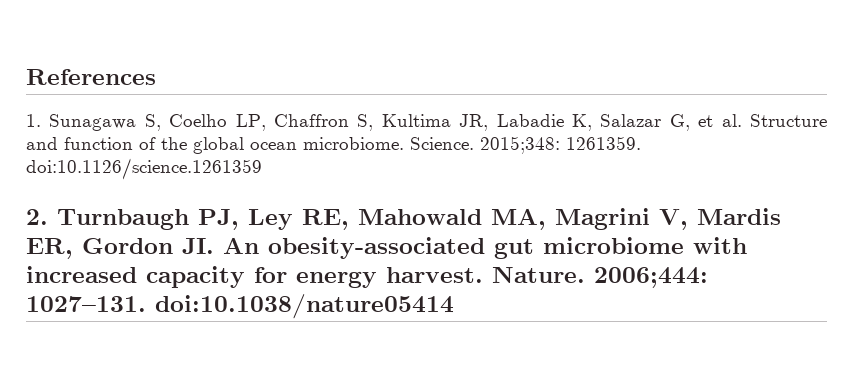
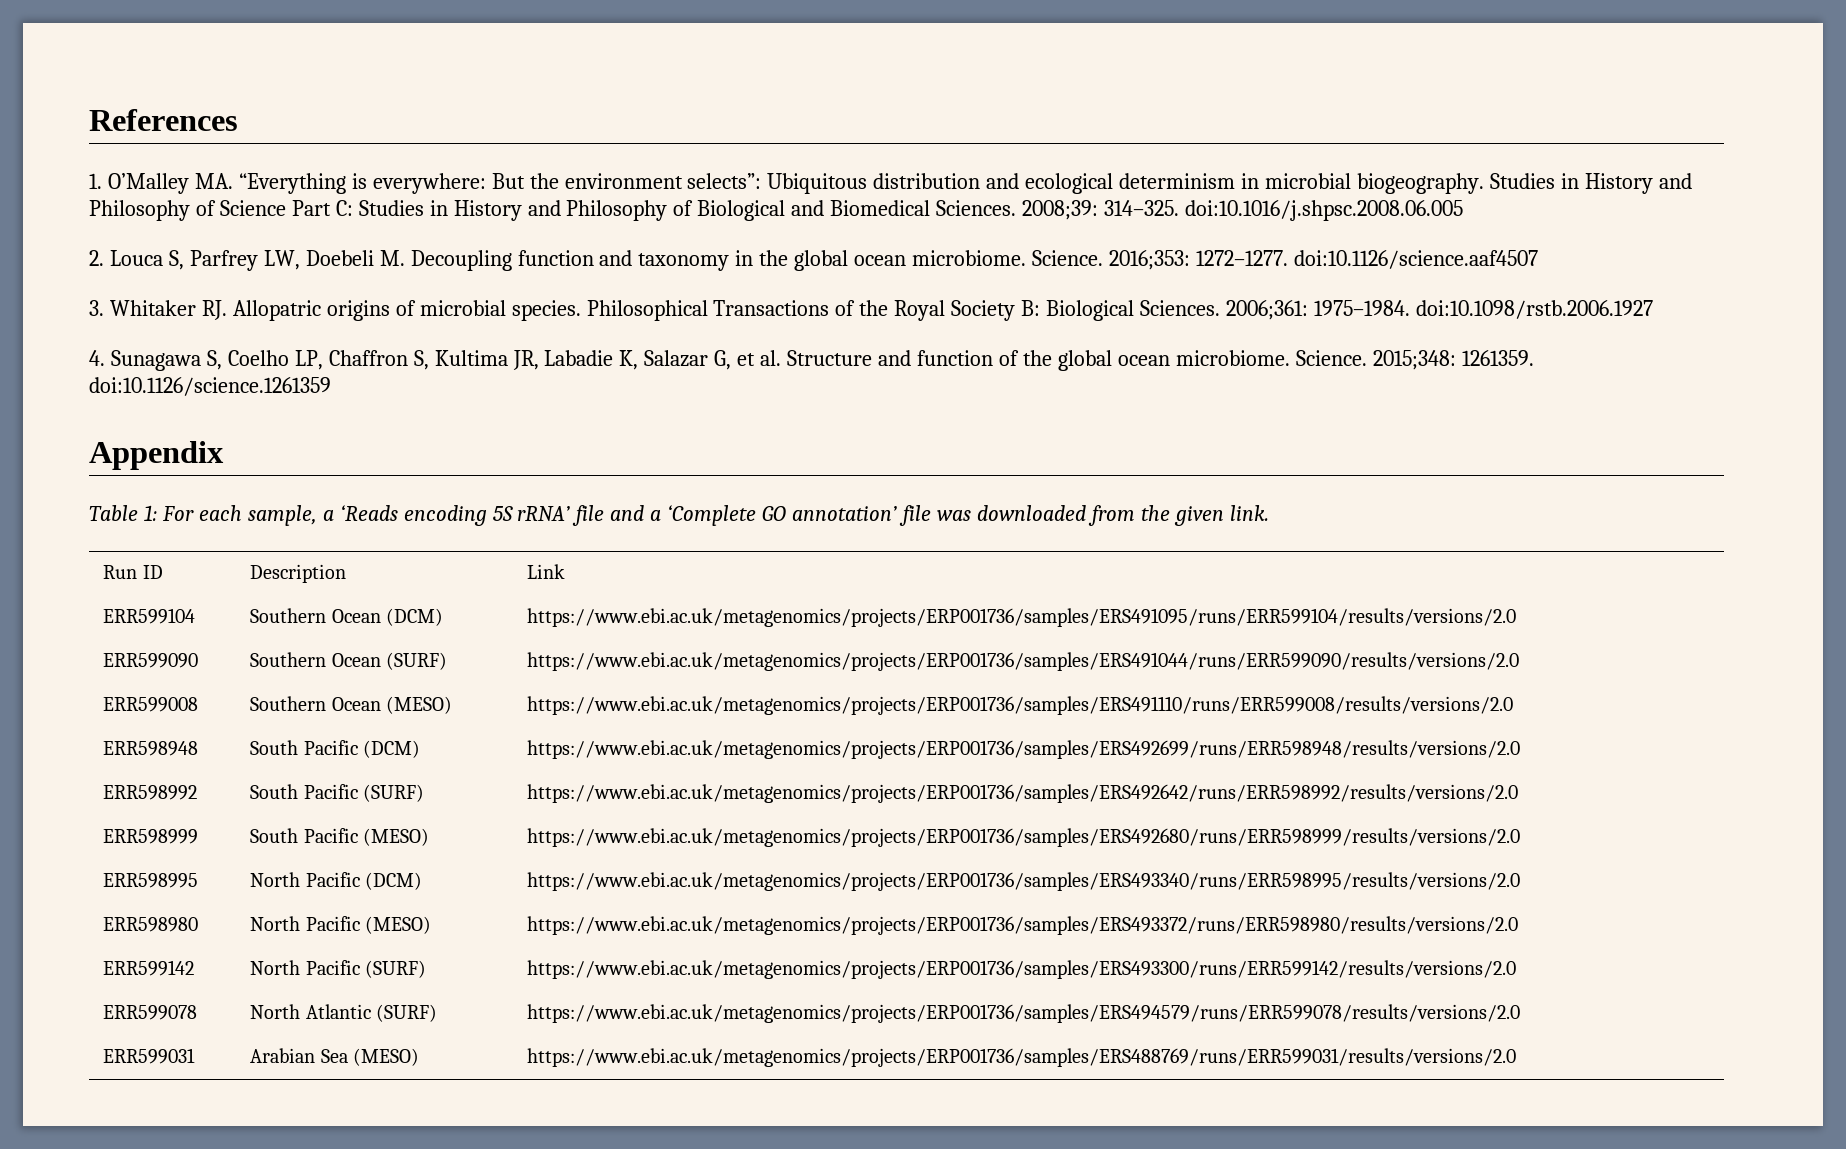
- 1. Sunagawa S, Coelho LP, Chaffron S, Kultima JR, Labadie K, Salazar G, et al. Structure and function of the global ocean microbiome.
+ 1. O’Malley MA. “Everything is everywhere: But the environment selects”: Ubiquitous distribution and ecological determinism in microbial biogeography. Studies in History and Philosophy of Science Part C: Studies in History and Philosophy of Biological and Biomedical Sciences. 2008;39: 314–325. doi:10.1016/j.shpsc.2008.06.005
+ 2. Louca S, Parfrey LW, Doebeli M. Decoupling function and taxonomy in the global ocean microbiome. Science. 2016;353: 1272–1277. doi:10.1126/science.aaf4507
+ 3. Whitaker RJ. Allopatric origins of microbial species. Philosophical Transactions of the Royal Society B: Biological Sciences. 2006;361: 1975–1984. doi:10.1098/rstb.2006.1927
+ 4. Sunagawa S, Coelho LP, Chaffron S, Kultima JR, Labadie K, Salazar G, et al. Structure and function of the global ocean microbiome.
- 2. Turnbaugh PJ, Ley RE, Mahowald MA, Magrini V, Mardis ER, Gordon JI. An obesity-associated gut microbiome with increased capacity for energy harvest. Nature. 2006;444: 1027–131. doi:10.1038/nature05414
+ Appendix
+ Table 1: For each sample, a ‘Reads encoding 5S rRNA’ file and a ‘Complete GO annotation’ file was downloaded from the given link.
+ Run ID | Description | Link
+ ERR599104 | Southern Ocean (DCM) | https://www.ebi.ac.uk/metagenomics/projects/ERP001736/samples/ERS491095/runs/ERR599104/results/versions/2.0
+ ERR599090 | Southern Ocean (SURF) | https://www.ebi.ac.uk/metagenomics/projects/ERP001736/samples/ERS491044/runs/ERR599090/results/versions/2.0
+ ERR599008 | Southern Ocean (MESO) | https://www.ebi.ac.uk/metagenomics/projects/ERP001736/samples/ERS491110/runs/ERR599008/results/versions/2.0
+ ERR598948 | South Pacific (DCM) | https://www.ebi.ac.uk/metagenomics/projects/ERP001736/samples/ERS492699/runs/ERR598948/results/versions/2.0
+ ERR598992 | South Pacific (SURF) | https://www.ebi.ac.uk/metagenomics/projects/ERP001736/samples/ERS492642/runs/ERR598992/results/versions/2.0
+ ERR598999 | South Pacific (MESO) | https://www.ebi.ac.uk/metagenomics/projects/ERP001736/samples/ERS492680/runs/ERR598999/results/versions/2.0
+ ERR598995 | North Pacific (DCM) | https://www.ebi.ac.uk/metagenomics/projects/ERP001736/samples/ERS493340/runs/ERR598995/results/versions/2.0
+ ERR598980 | North Pacific (MESO) | https://www.ebi.ac.uk/metagenomics/projects/ERP001736/samples/ERS493372/runs/ERR598980/results/versions/2.0
+ ERR599142 | North Pacific (SURF) | https://www.ebi.ac.uk/metagenomics/projects/ERP001736/samples/ERS493300/runs/ERR599142/results/versions/2.0
+ ERR599078 | North Atlantic (SURF) | https://www.ebi.ac.uk/metagenomics/projects/ERP001736/samples/ERS494579/runs/ERR599078/results/versions/2.0
+ ERR599031 | Arabian Sea (MESO) | https://www.ebi.ac.uk/metagenomics/projects/ERP001736/samples/ERS488769/runs/ERR599031/results/versions/2.0

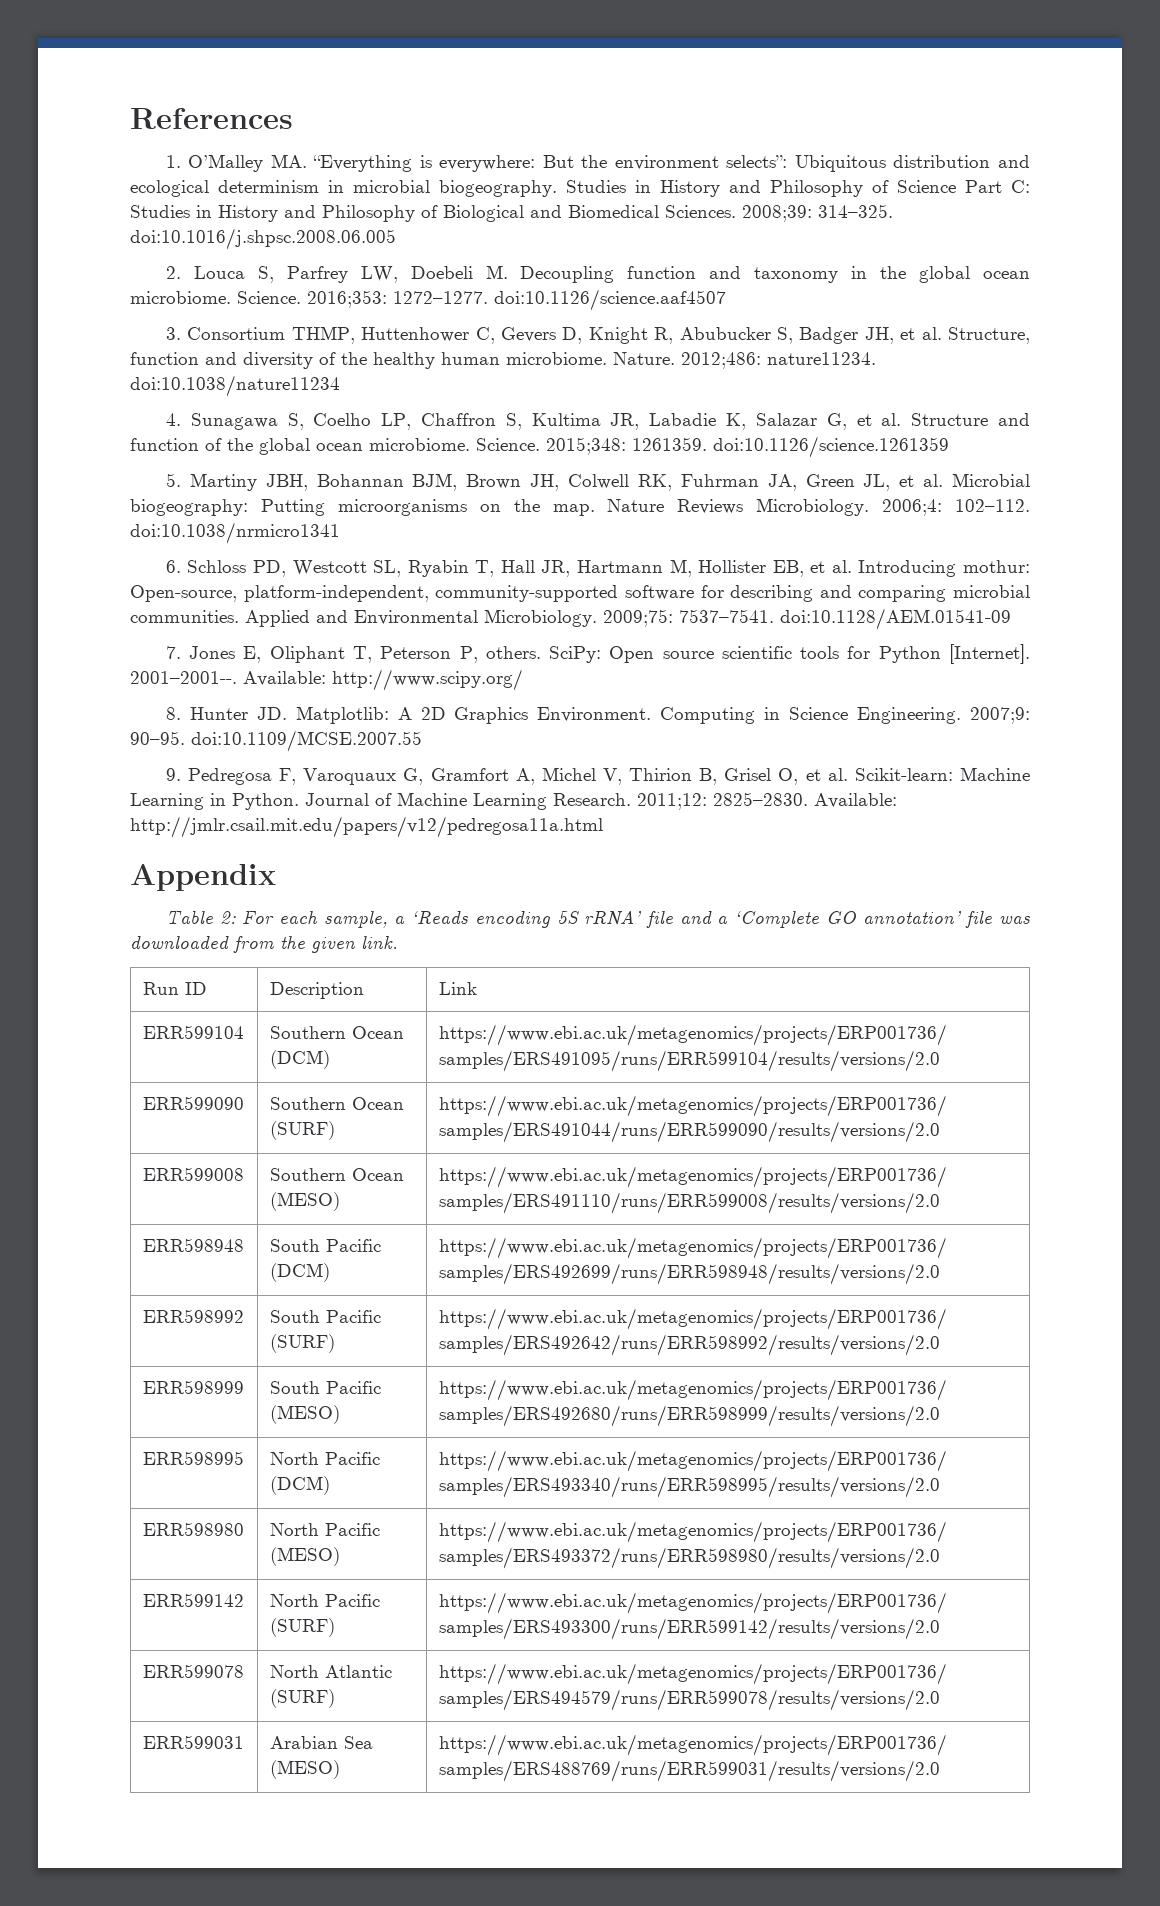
- 3. Whitaker RJ. Allopatric origins of microbial species. Philosophical Transactions of the Royal Society B: Biological Sciences. 2006;361: 1975–1984. doi:10.1098/rstb.2006.1927
+ 3. Consortium THMP, Huttenhower C, Gevers D, Knight R, Abubucker S, Badger JH, et al. Structure, function and diversity of the healthy human microbiome. Nature. 2012;486: nature11234. doi:10.1038/nature11234
+ 5. Martiny JBH, Bohannan BJM, Brown JH, Colwell RK, Fuhrman JA, Green JL, et al. Microbial biogeography: Putting microorganisms on the map. Nature Reviews Microbiology. 2006;4: 102–112. doi:10.1038/nrmicro1341
+ 6. Schloss PD, Westcott SL, Ryabin T, Hall JR, Hartmann M, Hollister EB, et al. Introducing mothur: Open-source, platform-independent, community-supported software for describing and comparing microbial communities. Applied and Environmental Microbiology. 2009;75: 7537–7541. doi:10.1128/AEM.01541-09
+ 7. Jones E, Oliphant T, Peterson P, others. SciPy: Open source scientific tools for Python [Internet]. 2001–2001--. Available: http://www.scipy.org/
+ 8. Hunter JD. Matplotlib: A 2D Graphics Environment. Computing in Science Engineering. 2007;9: 90–95. doi:10.1109/MCSE.2007.55
+ 9. Pedregosa F, Varoquaux G, Gramfort A, Michel V, Thirion B, Grisel O, et al. Scikit-learn: Machine Learning in Python. Journal of Machine Learning Research. 2011;12: 2825–2830. Available: http://jmlr.csail.mit.edu/papers/v12/pedregosa11a.html
- Table 1: For each sample, a ‘Reads encoding 5S rRNA’ file and a ‘Complete GO annotation’ file was downloaded from the given link.
+ Table 2: For each sample, a ‘Reads encoding 5S rRNA’ file and a ‘Complete GO annotation’ file was downloaded from the given link.

